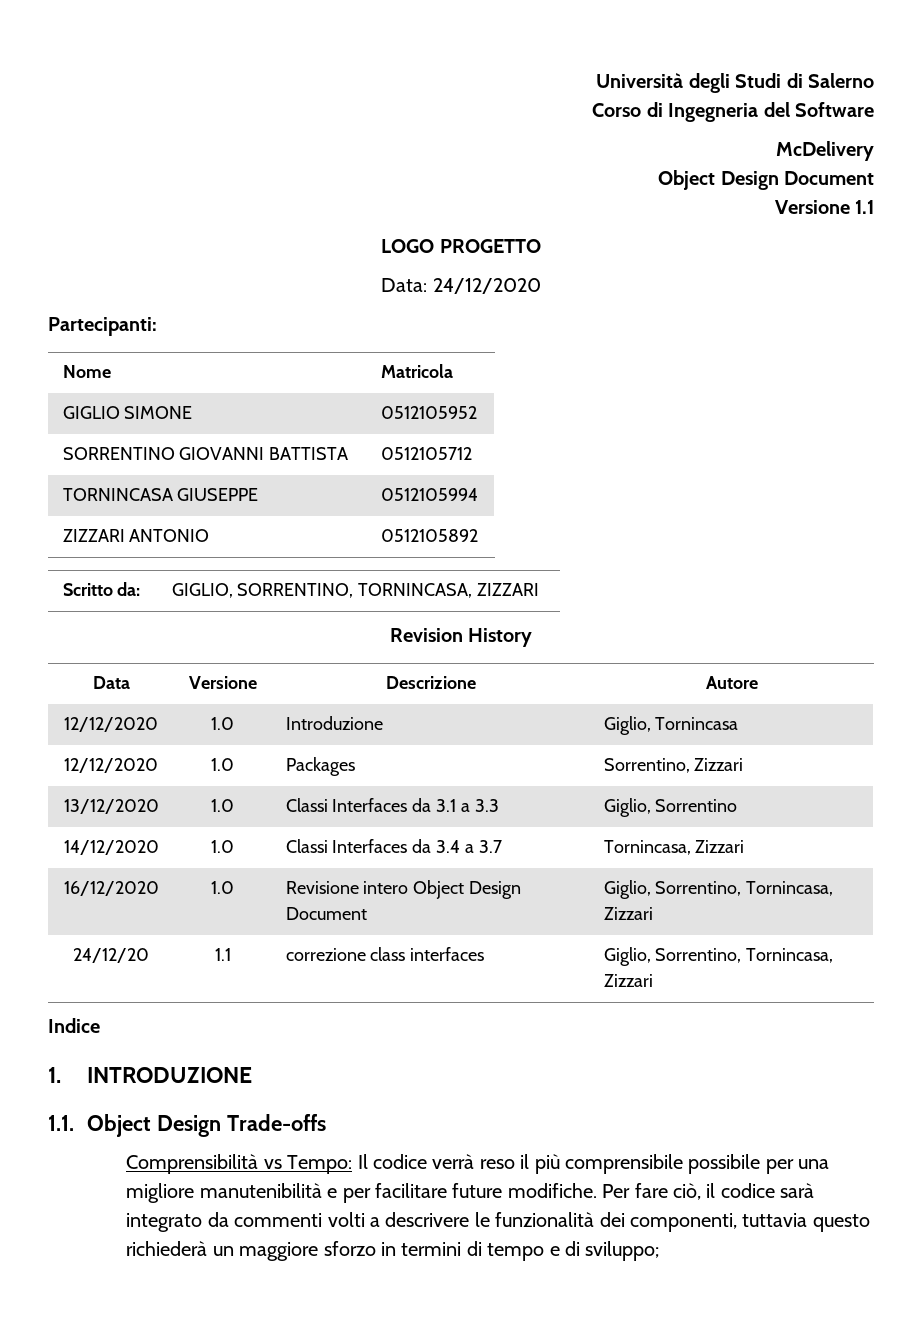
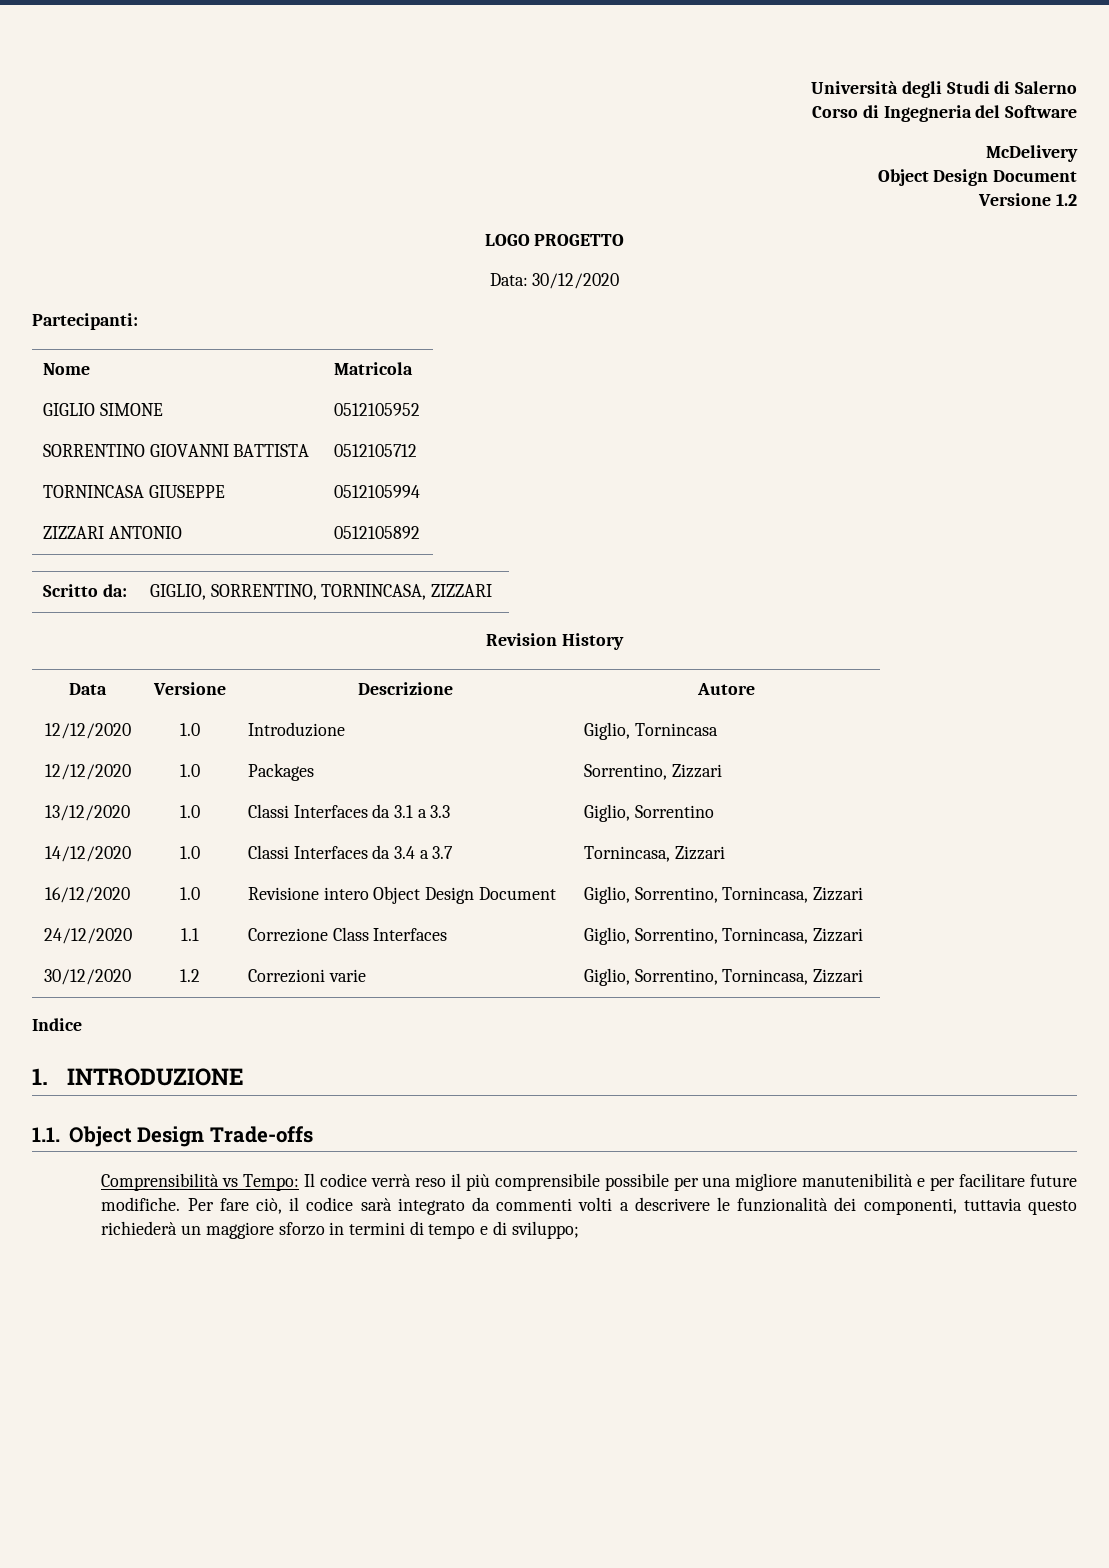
- Versione 1.1
+ Versione 1.2
- Data: 24/12/2020
+ Data: 30/12/2020
- 24/12/20 | 1.1 | correzione class interfaces | Giglio, Sorrentino, Tornincasa, Zizzari
+ 24/12/2020 | 1.1 | Correzione Class Interfaces | Giglio, Sorrentino, Tornincasa, Zizzari
+ 30/12/2020 | 1.2 | Correzioni varie | Giglio, Sorrentino, Tornincasa, Zizzari

